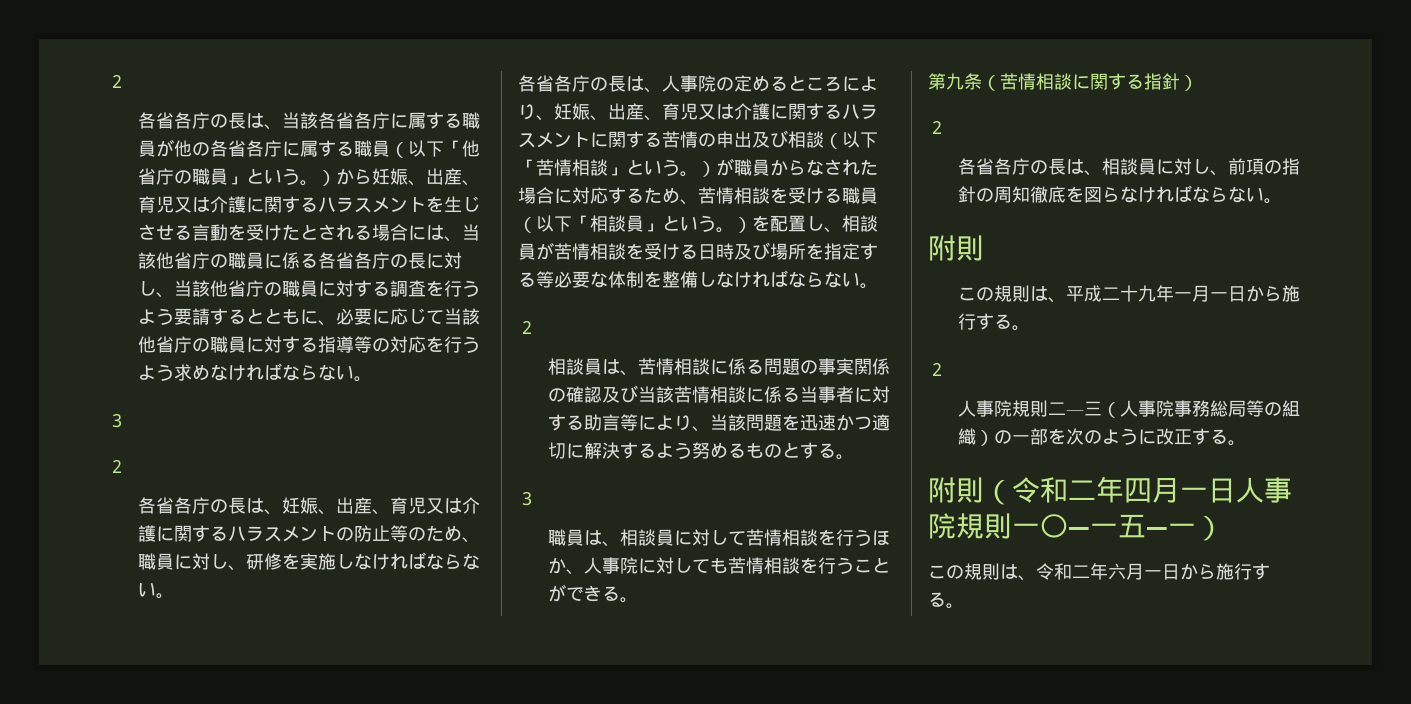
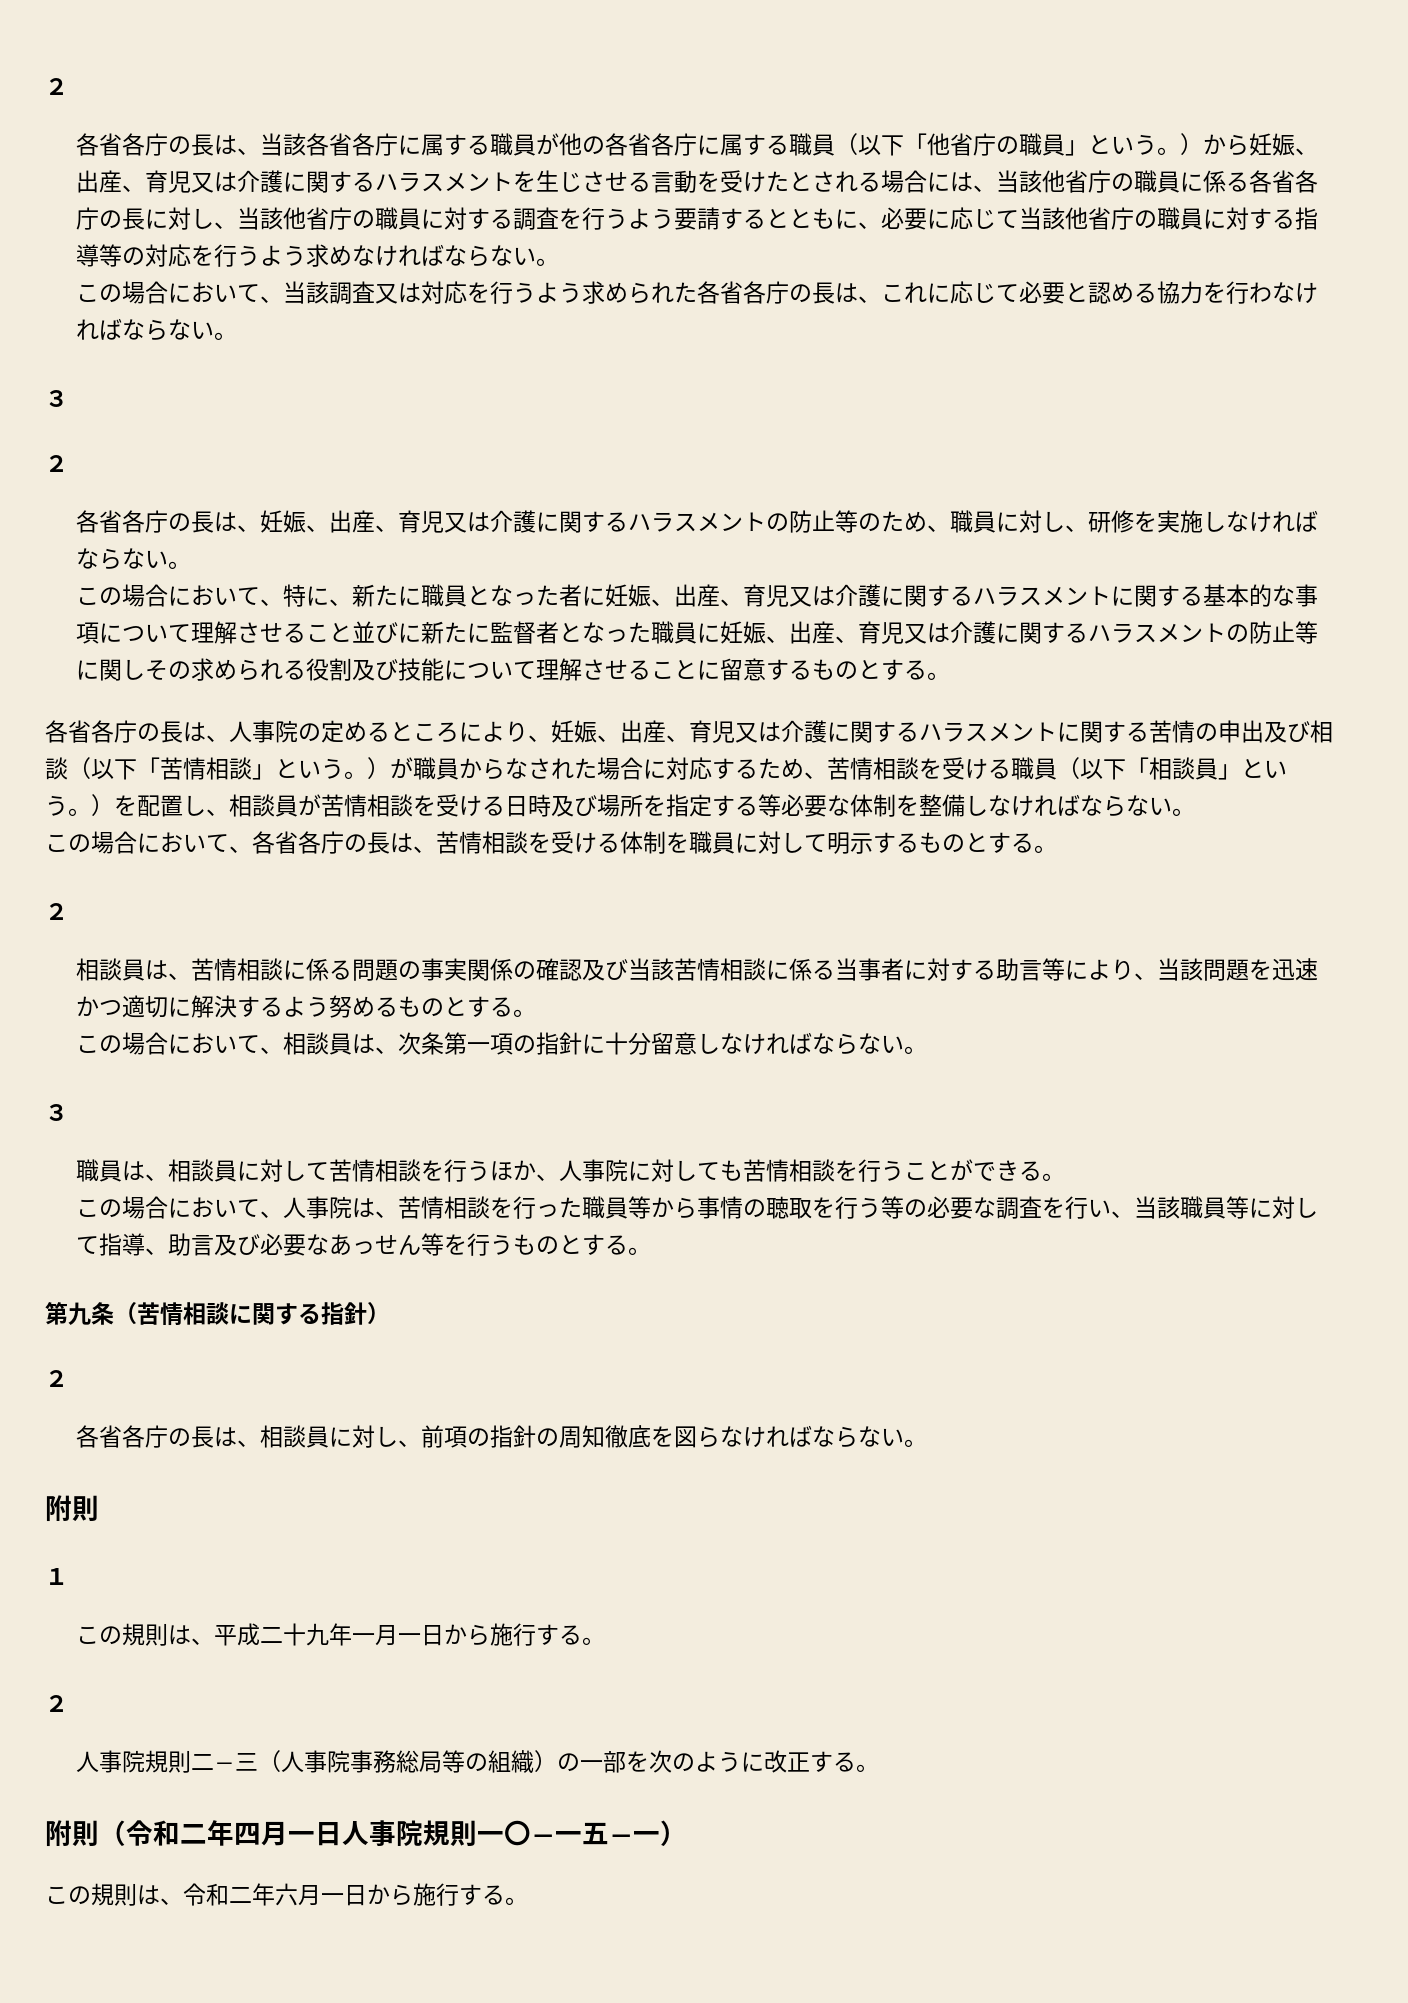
+ この場合において、当該調査又は対応を行うよう求められた各省各庁の長は、これに応じて必要と認める協力を行わなければならない。
+ この場合において、特に、新たに職員となった者に妊娠、出産、育児又は介護に関するハラスメントに関する基本的な事項について理解させること並びに新たに監督者となった職員に妊娠、出産、育児又は介護に関するハラスメントの防止等に関しその求められる役割及び技能について理解させることに留意するものとする。
+ この場合において、各省各庁の長は、苦情相談を受ける体制を職員に対して明示するものとする。
+ この場合において、相談員は、次条第一項の指針に十分留意しなければならない。
+ この場合において、人事院は、苦情相談を行った職員等から事情の聴取を行う等の必要な調査を行い、当該職員等に対して指導、助言及び必要なあっせん等を行うものとする。
+ １

